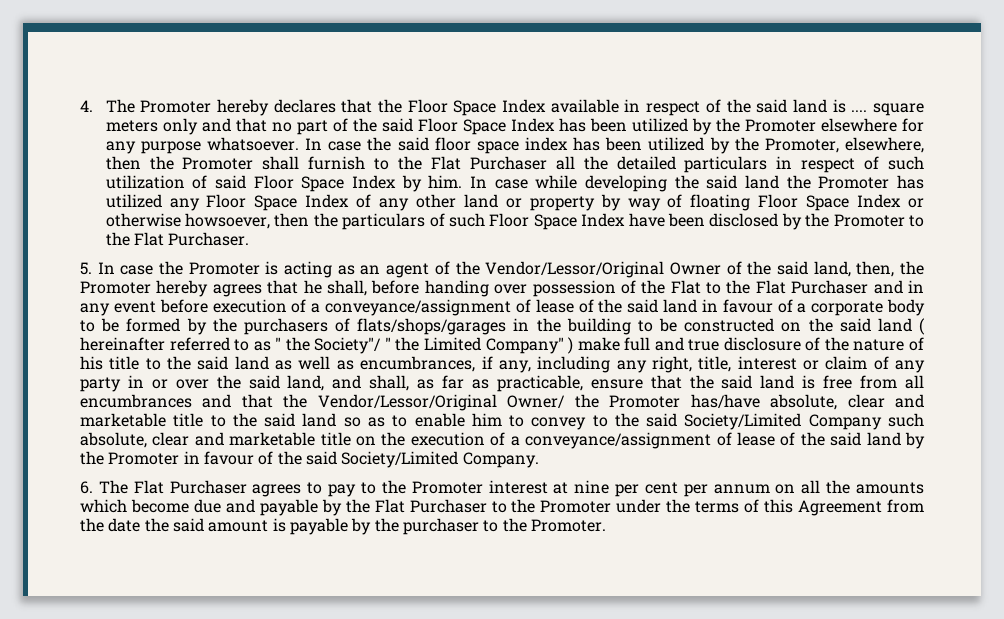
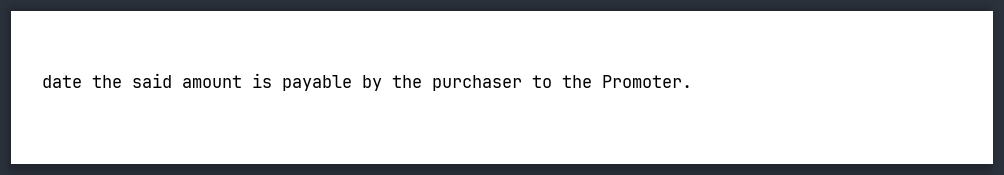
- 4. The Promoter hereby declares that the Floor Space Index available in respect of the said land is .... square meters only and that no part of the said Floor Space Index has been utilized by the Promoter elsewhere for any purpose whatsoever. In case the said floor space index has been utilized by the Promoter, elsewhere, then the Promoter shall furnish to the Flat Purchaser all the detailed particulars in respect of such utilization of said Floor Space Index by him. In case while developing the said land the Promoter has utilized any Floor Space Index of any other land or property by way of floating Floor Space Index or otherwise howsoever, then the particulars of such Floor Space Index have been disclosed by the Promoter to the Flat Purchaser.
- 5. In case the Promoter is acting as an agent of the Vendor/Lessor/Original Owner of the said land, then, the Promoter hereby agrees that he shall, before handing over possession of the Flat to the Flat Purchaser and in any event before execution of a conveyance/assignment of lease of the said land in favour of a corporate body to be formed by the purchasers of flats/shops/garages in the building to be constructed on the said land ( hereinafter referred to as " the Society"/ " the Limited Company" ) make full and true disclosure of the nature of his title to the said land as well as encumbrances, if any, including any right, title, interest or claim of any party in or over the said land, and shall, as far as practicable, ensure that the said land is free from all encumbrances and that the Vendor/Lessor/Original Owner/ the Promoter has/have absolute, clear and marketable title to the said land so as to enable him to convey to the said Society/Limited Company such absolute, clear and marketable title on the execution of a conveyance/assignment of lease of the said land by the Promoter in favour of the said Society/Limited Company.
- 6. The Flat Purchaser agrees to pay to the Promoter interest at nine per cent per annum on all the amounts which become due and payable by the Flat Purchaser to the Promoter under the terms of this Agreement from the date the said amount is payable by the purchaser to the Promoter.
+ date the said amount is payable by the purchaser to the Promoter.

